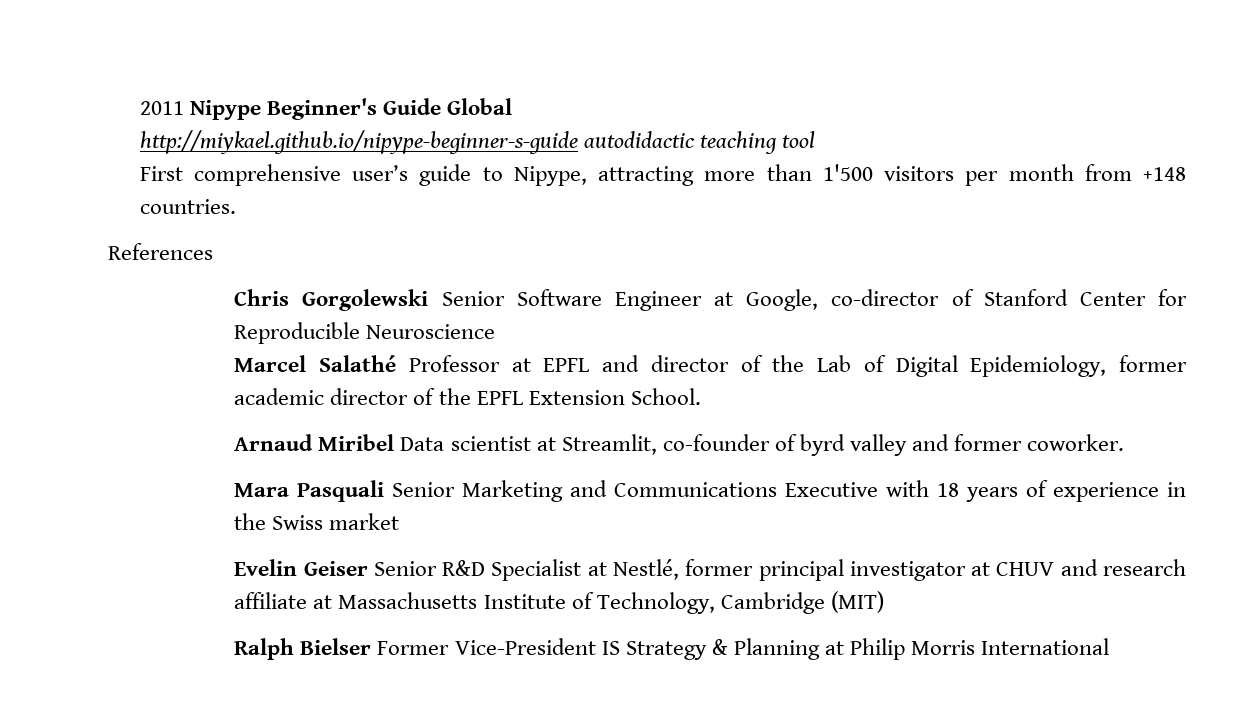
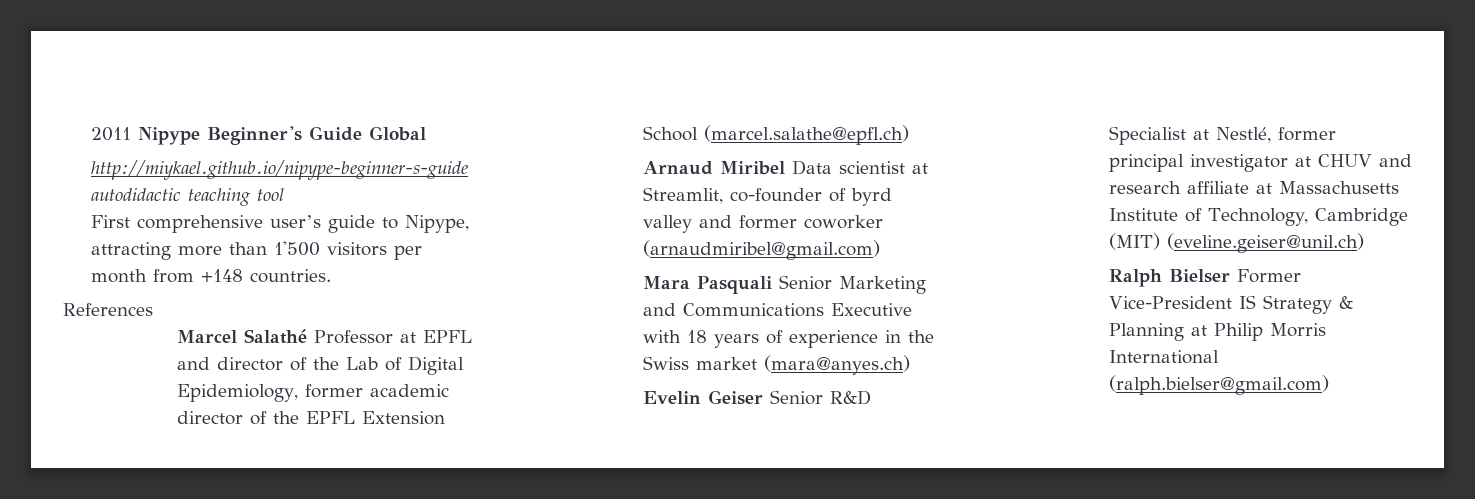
- Chris Gorgolewski Senior Software Engineer at Google, co-director of Stanford Center for Reproducible Neuroscience
- Marcel Salathé Professor at EPFL and director of the Lab of Digital Epidemiology, former academic director of the EPFL Extension School.
+ Marcel Salathé Professor at EPFL and director of the Lab of Digital Epidemiology, former academic director of the EPFL Extension School (marcel.salathe@epfl.ch)
- Arnaud Miribel Data scientist at Streamlit, co-founder of byrd valley and former coworker.
+ Arnaud Miribel Data scientist at Streamlit, co-founder of byrd valley and former coworker (arnaudmiribel@gmail.com)
- Mara Pasquali Senior Marketing and Communications Executive with 18 years of experience in the Swiss market
+ Mara Pasquali Senior Marketing and Communications Executive with 18 years of experience in the Swiss market (mara@anyes.ch)
- Evelin Geiser Senior R&D Specialist at Nestlé, former principal investigator at CHUV and research affiliate at Massachusetts Institute of Technology, Cambridge (MIT)
+ Evelin Geiser Senior R&D Specialist at Nestlé, former principal investigator at CHUV and research affiliate at Massachusetts Institute of Technology, Cambridge (MIT) (eveline.geiser@unil.ch)
- Ralph Bielser Former Vice-President IS Strategy & Planning at Philip Morris International
+ Ralph Bielser Former Vice-President IS Strategy & Planning at Philip Morris International (ralph.bielser@gmail.com)

